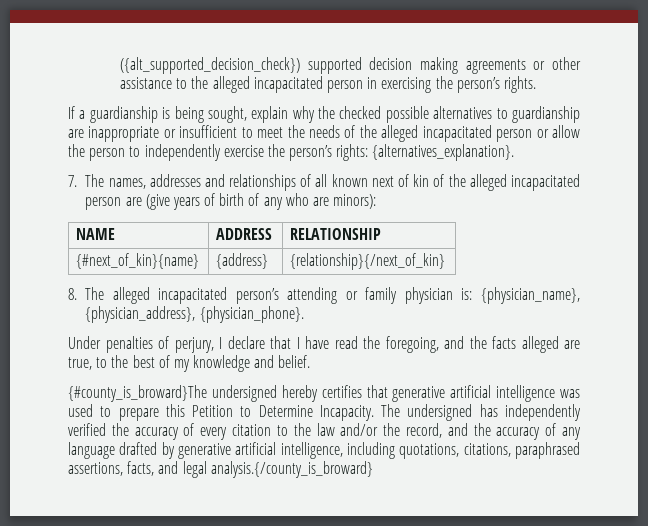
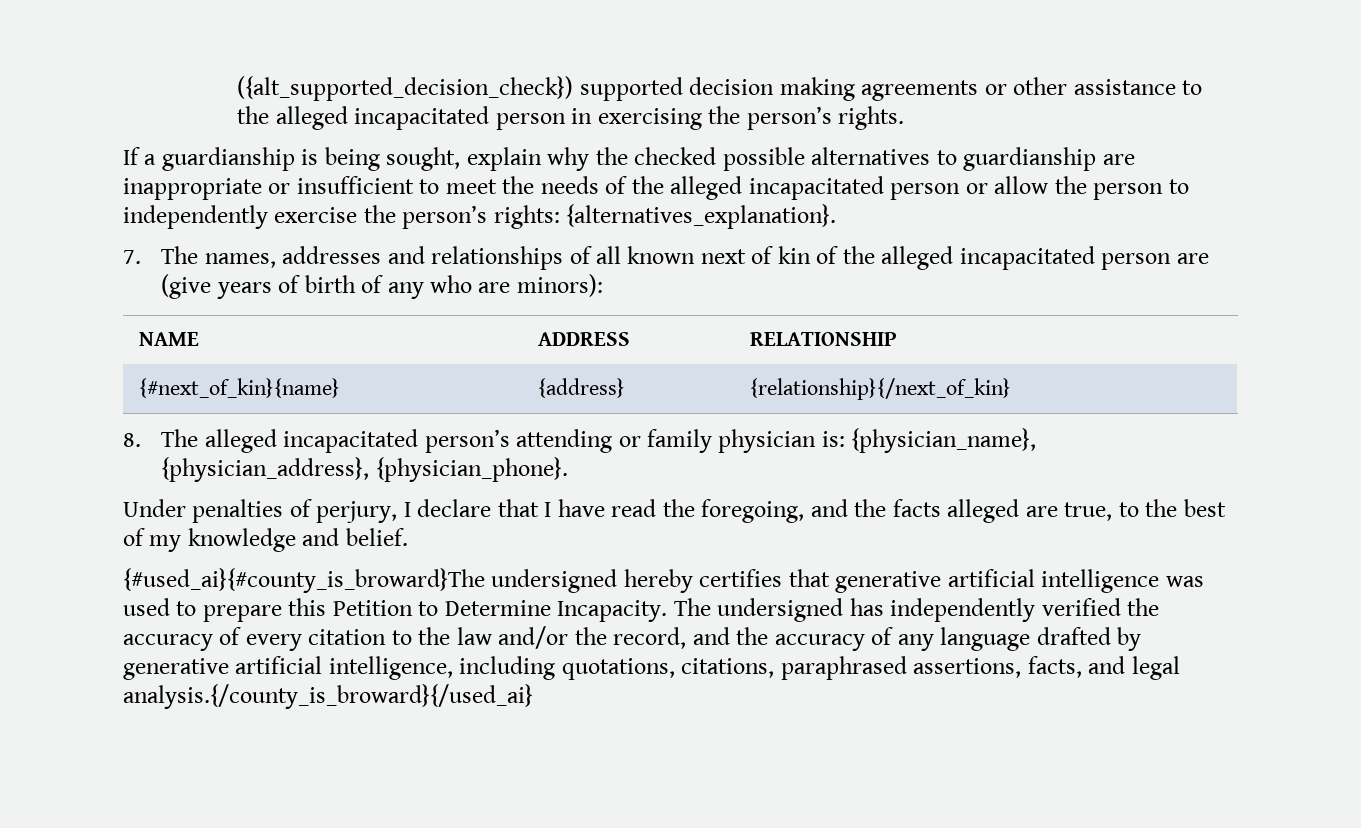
- {#county_is_broward}The undersigned hereby certifies that generative artificial intelligence was used to prepare this Petition to Determine Incapacity.
+ {#used_ai}{#county_is_broward}The undersigned hereby certifies that generative artificial intelligence was used to prepare this Petition to Determine Incapacity.
- The undersigned has independently verified the accuracy of every citation to the law and/or the record, and the accuracy of any language drafted by generative artificial intelligence, including quotations, citations, paraphrased assertions, facts, and legal analysis.{/county_is_broward}
+ The undersigned has independently verified the accuracy of every citation to the law and/or the record, and the accuracy of any language drafted by generative artificial intelligence, including quotations, citations, paraphrased assertions, facts, and legal analysis.{/county_is_broward}{/used_ai}

